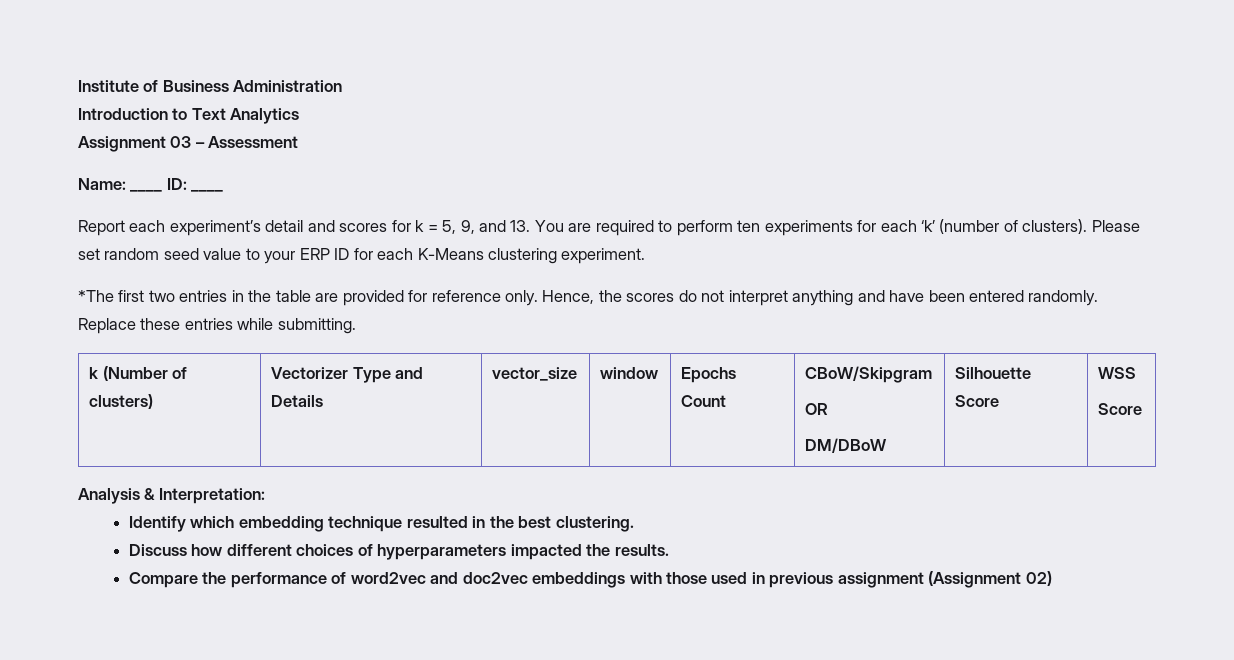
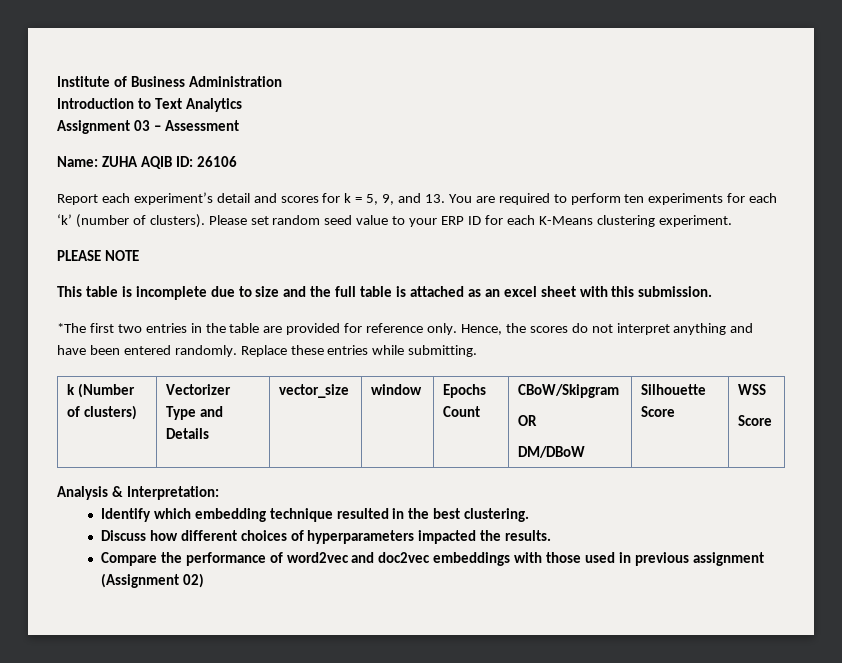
- Name: ____ ID: ____
+ Name: ZUHA AQIB ID: 26106
+ PLEASE NOTE
+ This table is incomplete due to size and the full table is attached as an excel sheet with this submission.

